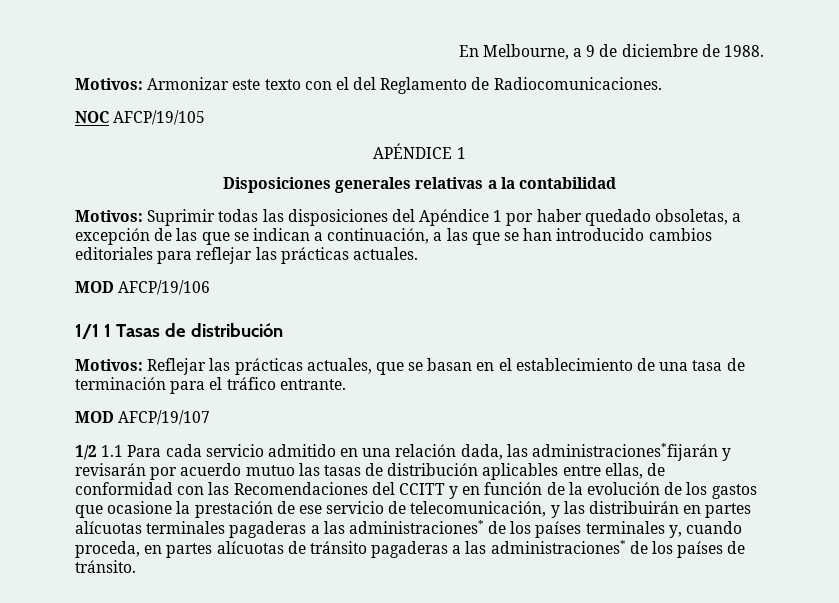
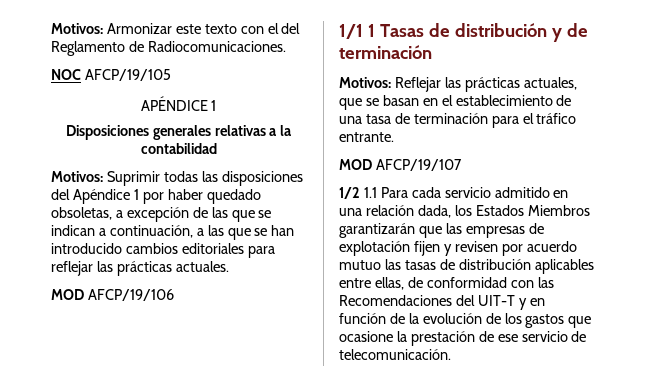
- En Melbourne, a 9 de diciembre de 1988.
- 1/1 1 Tasas de distribución
+ 1/1 1 Tasas de distribución y de terminación
- 1/2 1.1 Para cada servicio admitido en una relación dada, las administraciones*fijarán y revisarán por acuerdo mutuo las tasas de distribución aplicables entre ellas, de conformidad con las Recomendaciones del CCITT y en función de la evolución de los gastos que ocasione la prestación de ese servicio de telecomunicación, y las distribuirán en partes alícuotas terminales pagaderas a las administraciones* de los países terminales y, cuando proceda, en partes alícuotas de tránsito pagaderas a las administraciones* de los países de tránsito.
+ 1/2 1.1 Para cada servicio admitido en una relación dada, los Estados Miembros garantizarán que las empresas de explotación fijen y revisen por acuerdo mutuo las tasas de distribución aplicables entre ellas, de conformidad con las Recomendaciones del UIT-T y en función de la evolución de los gastos que ocasione la prestación de ese servicio de telecomunicación.

